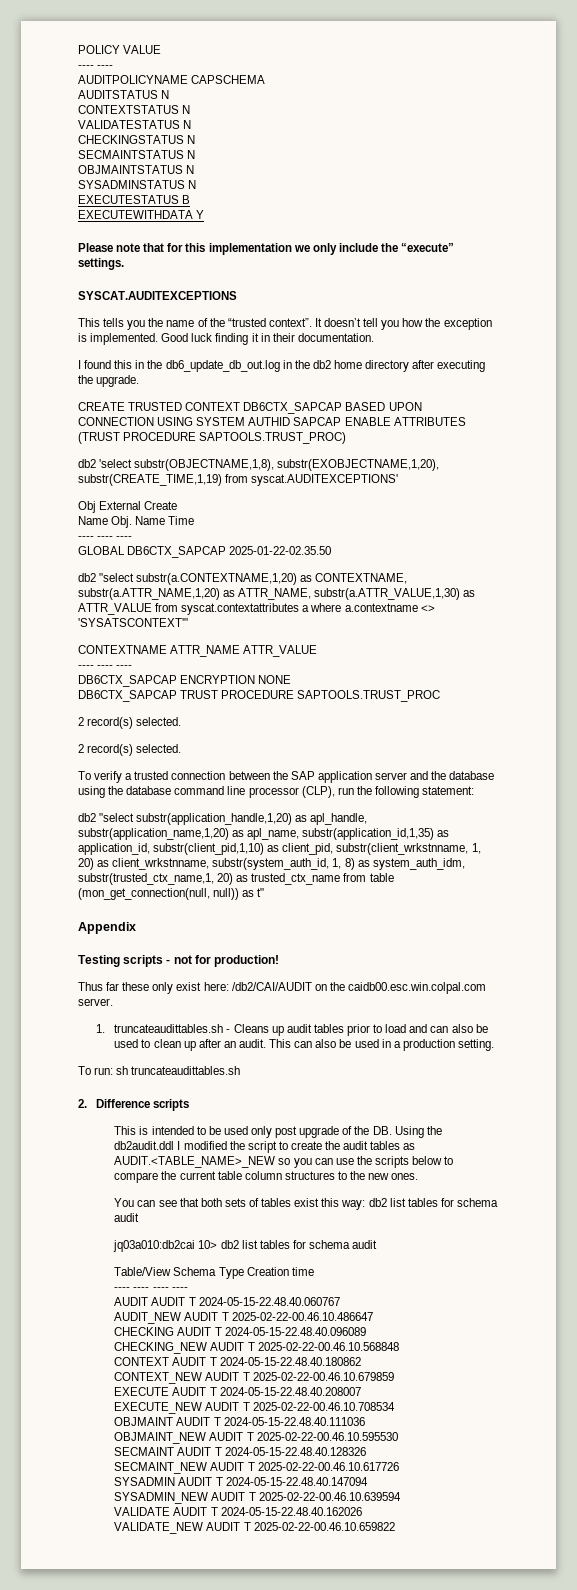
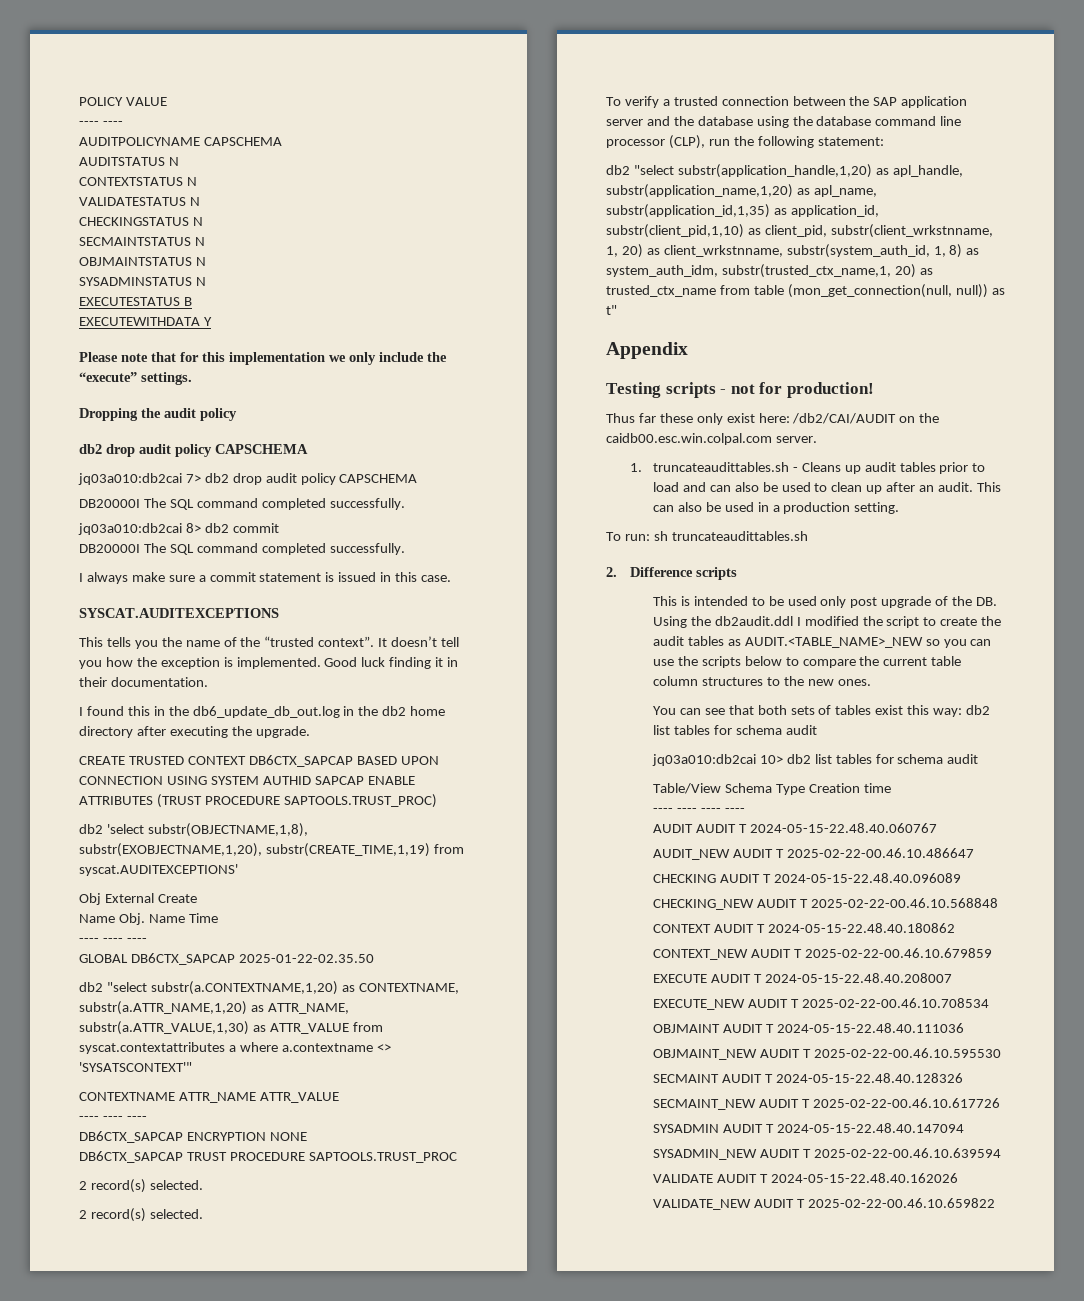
+ Dropping the audit policy
+ db2 drop audit policy CAPSCHEMA
+ jq03a010:db2cai 7> db2 drop audit policy CAPSCHEMA
+ DB20000I The SQL command completed successfully.
+ jq03a010:db2cai 8> db2 commit
+ DB20000I The SQL command completed successfully.
+ I always make sure a commit statement is issued in this case.

